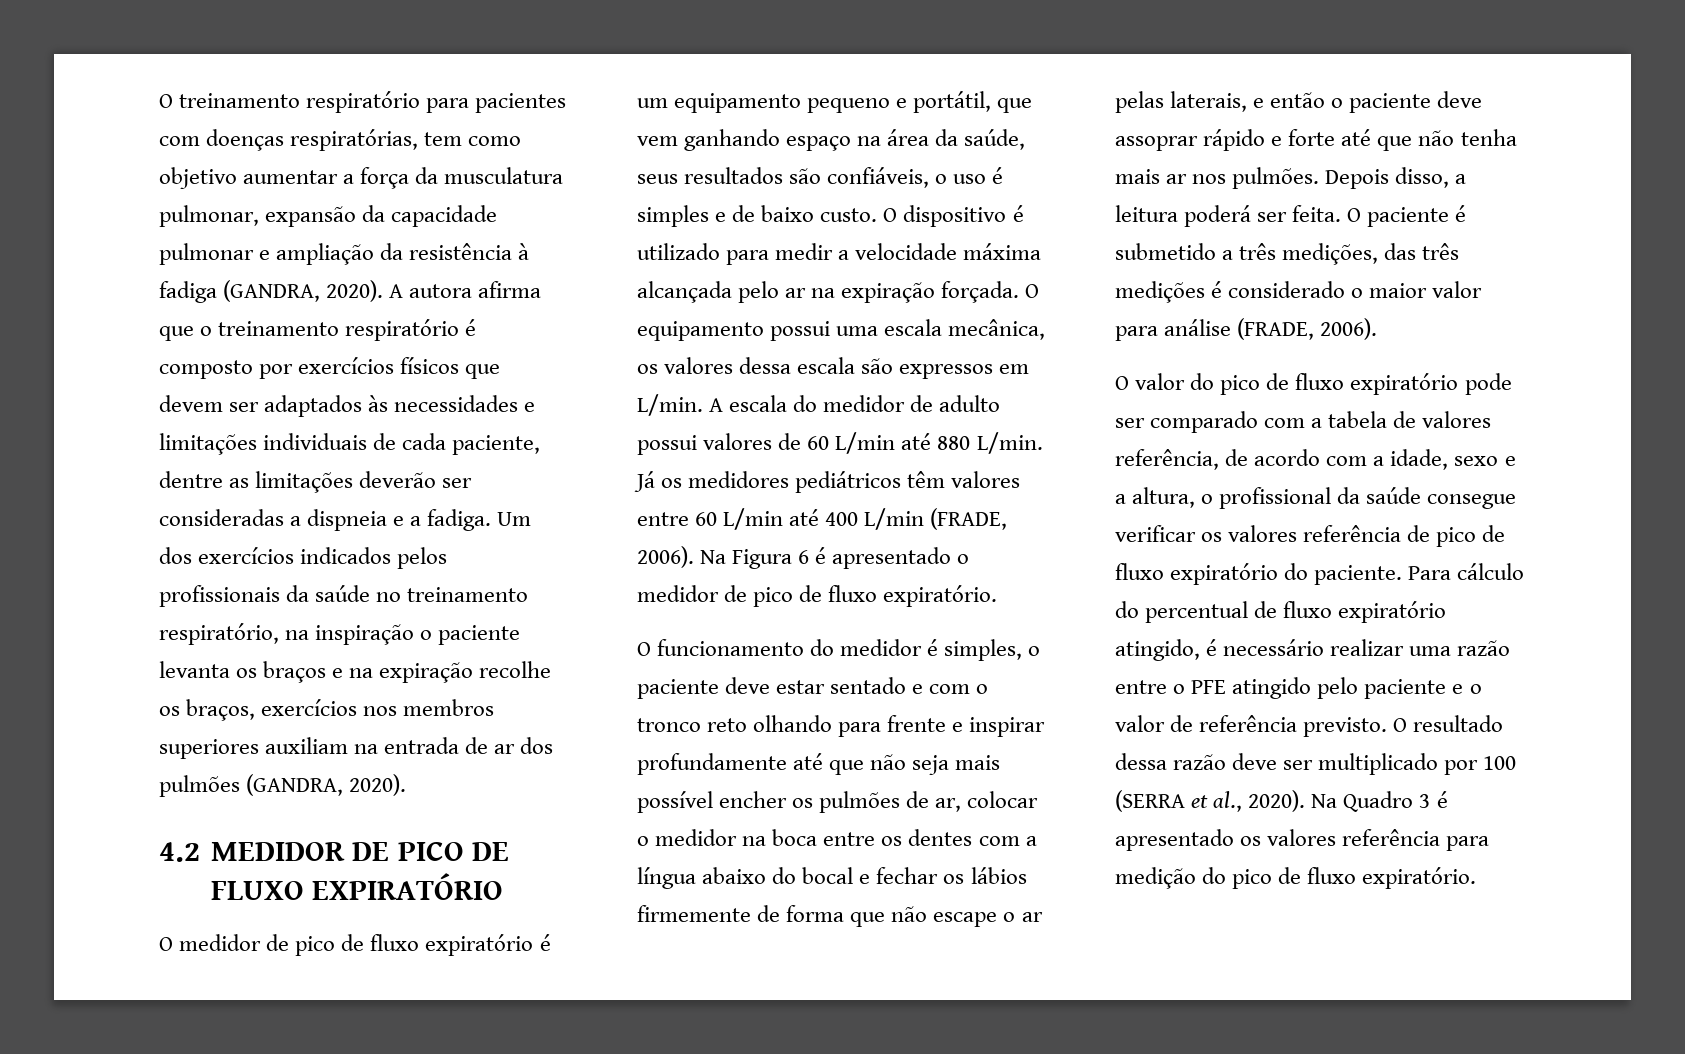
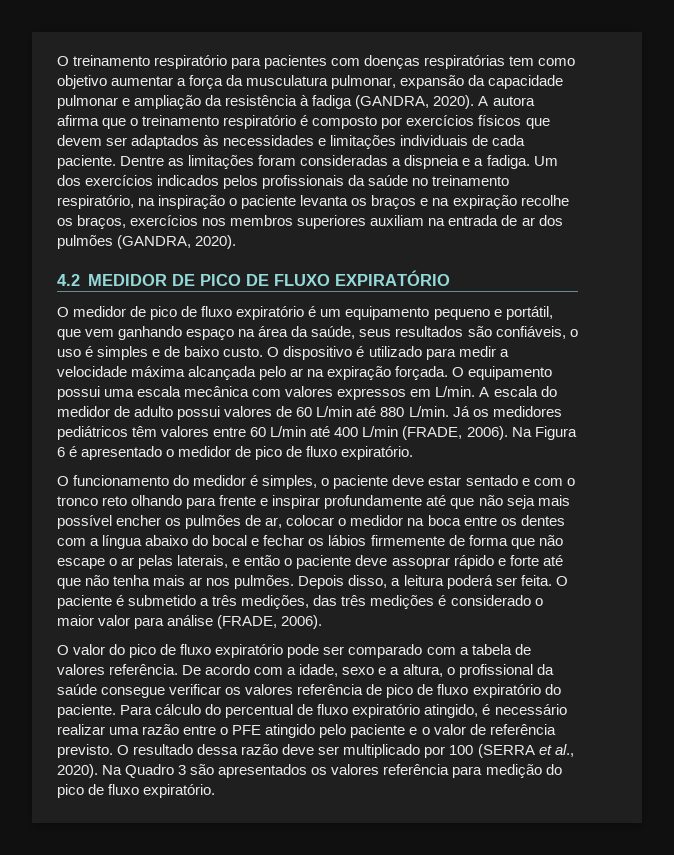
- O treinamento respiratório para pacientes com doenças respiratórias, tem como objetivo aumentar a força da musculatura pulmonar, expansão da capacidade pulmonar e ampliação da resistência à fadiga (GANDRA, 2020).
+ O treinamento respiratório para pacientes com doenças respiratórias tem como objetivo aumentar a força da musculatura pulmonar, expansão da capacidade pulmonar e ampliação da resistência à fadiga (GANDRA, 2020).
- A autora afirma que o treinamento respiratório é composto por exercícios físicos que devem ser adaptados às necessidades e limitações individuais de cada paciente, dentre as limitações deverão ser consideradas a dispneia e a fadiga.
+ A autora afirma que o treinamento respiratório é composto por exercícios físicos que devem ser adaptados às necessidades e limitações individuais de cada paciente. Dentre as limitações foram consideradas a dispneia e a fadiga.
- O equipamento possui uma escala mecânica, os valores dessa escala são expressos em L/min.
+ O equipamento possui uma escala mecânica com valores expressos em L/min.
- O valor do pico de fluxo expiratório pode ser comparado com a tabela de valores referência, de acordo com a idade, sexo e a altura, o profissional da saúde consegue verificar os valores referência de pico de fluxo expiratório do paciente.
+ O valor do pico de fluxo expiratório pode ser comparado com a tabela de valores referência. De acordo com a idade, sexo e a altura, o profissional da saúde consegue verificar os valores referência de pico de fluxo expiratório do paciente.
- Na Quadro 3 é apresentado os valores referência para medição do pico de fluxo expiratório.
+ Na Quadro 3 são apresentados os valores referência para medição do pico de fluxo expiratório.

